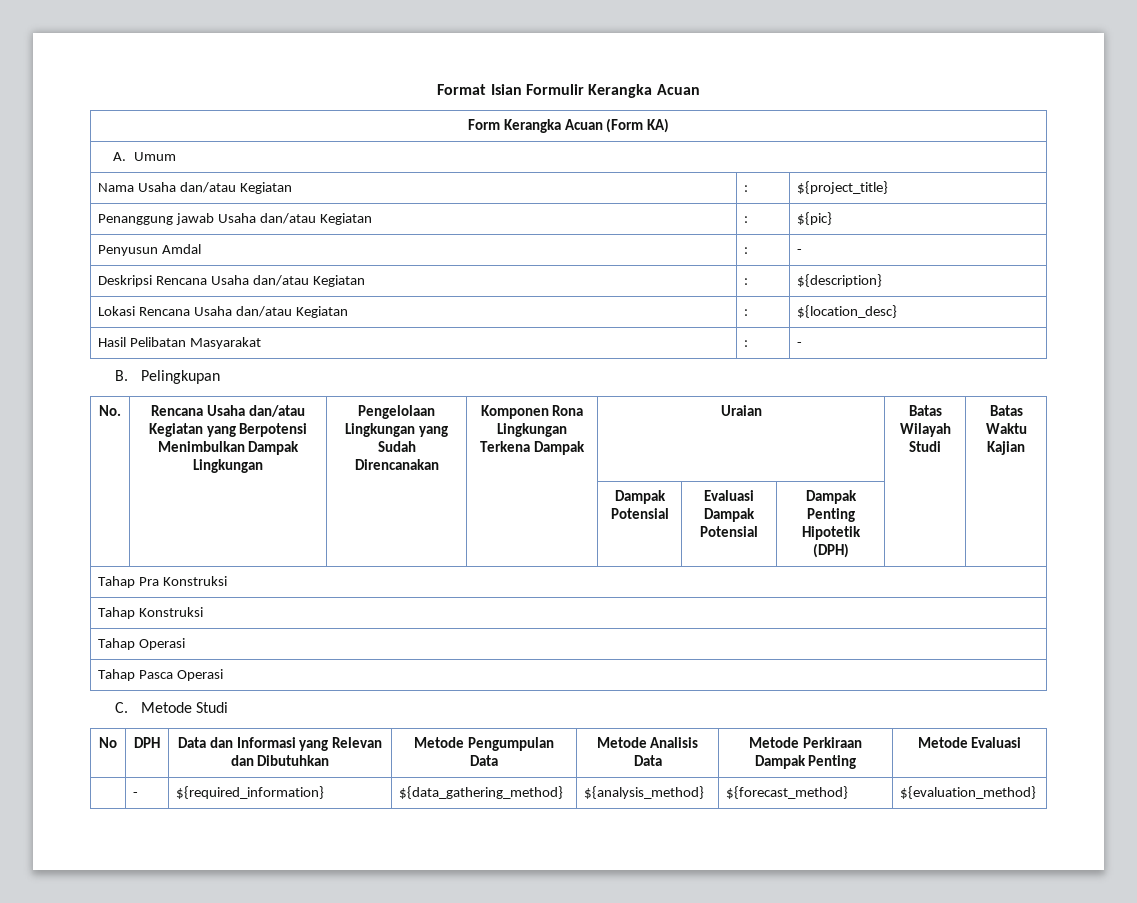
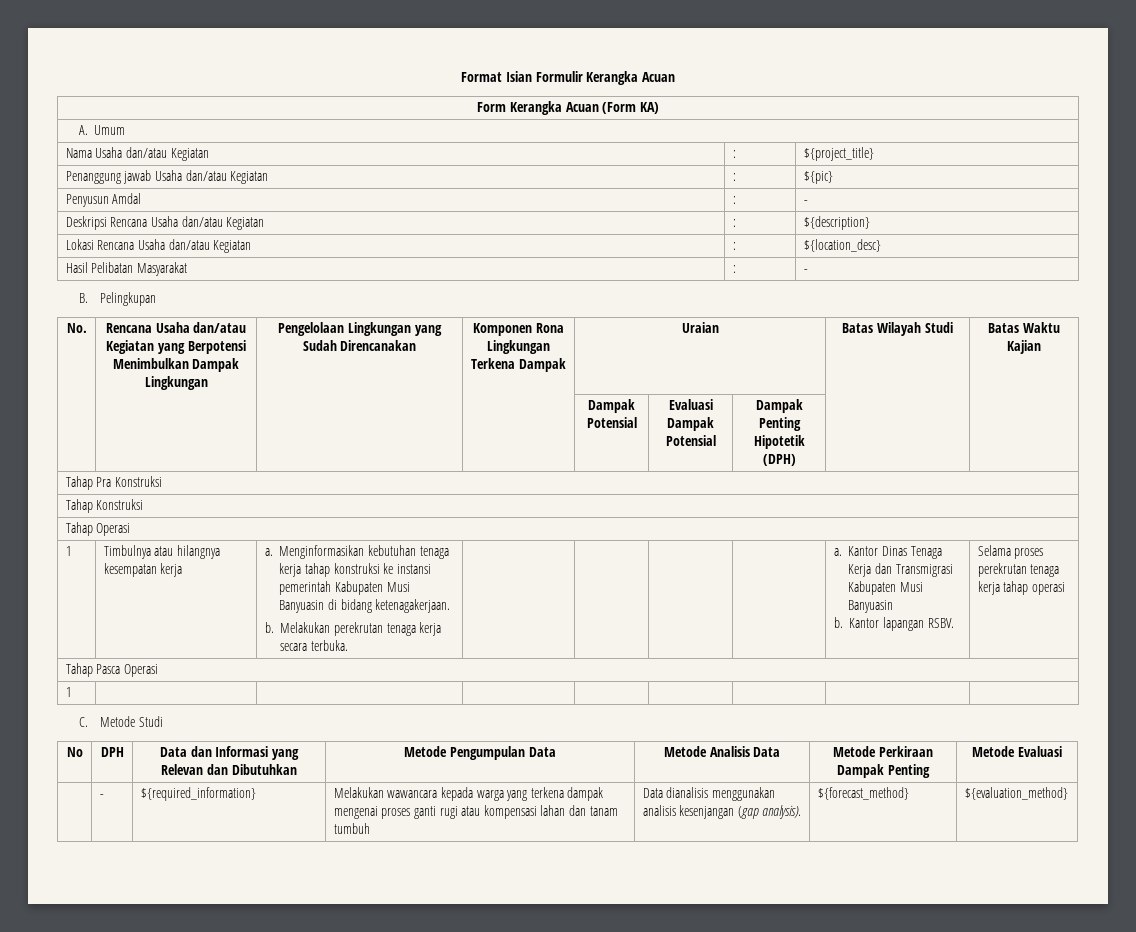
+ 1 | Timbulnya atau hilangnya kesempatan kerja | a. Menginformasikan kebutuhan tenaga kerja tahap konstruksi ke instansi pemerintah Kabupaten Musi Banyuasin di bidang ketenagakerjaan.
+ b. Melakukan perekrutan tenaga kerja secara terbuka. | | | | | a. Kantor Dinas Tenaga Kerja dan Transmigrasi Kabupaten Musi Banyuasin
+ b. Kantor lapangan RSBV. | Selama proses perekrutan tenaga kerja tahap operasi
+ 1 | | | | | | | |
- | - | ${required_information} | ${data_gathering_method} | ${analysis_method} | ${forecast_method} | ${evaluation_method}
+ | - | ${required_information} | Melakukan wawancara kepada warga yang terkena dampak mengenai proses ganti rugi atau kompensasi lahan dan tanam tumbuh | Data dianalisis menggunakan analisis kesenjangan (gap analysis). | ${forecast_method} | ${evaluation_method}

